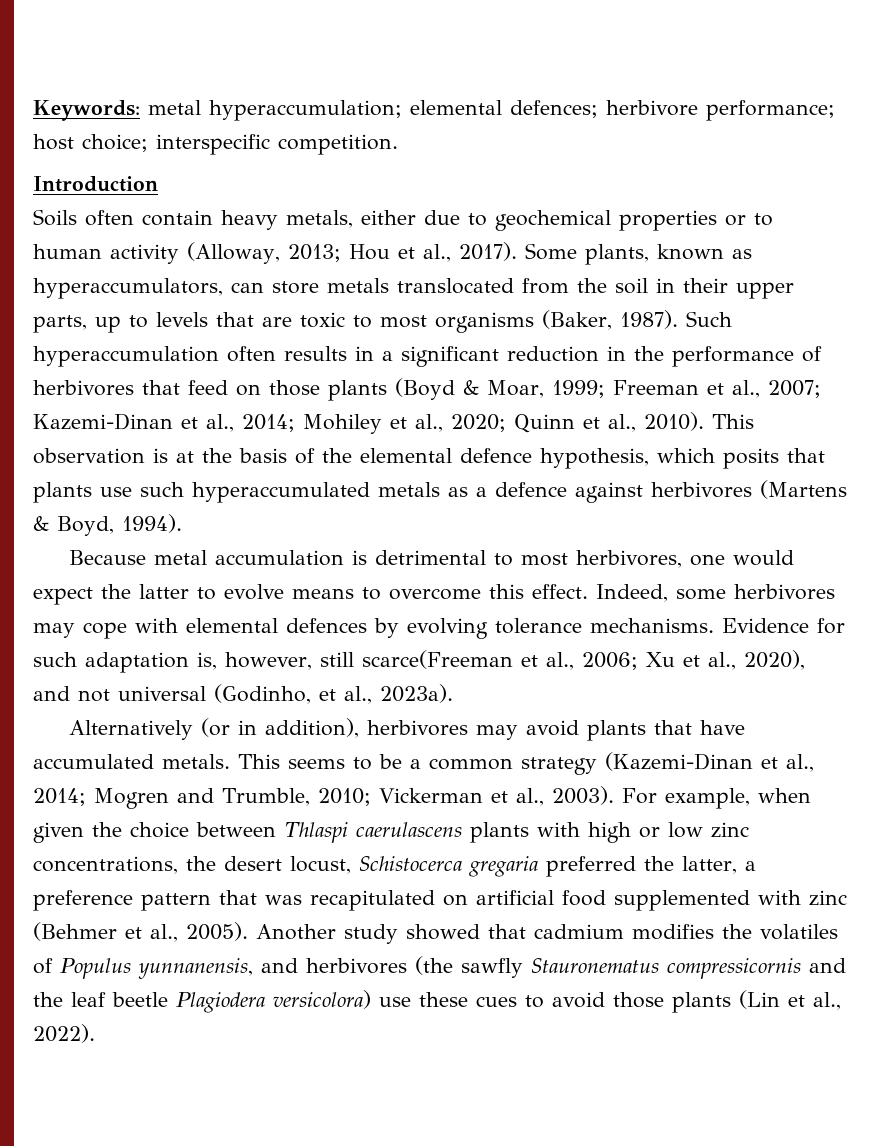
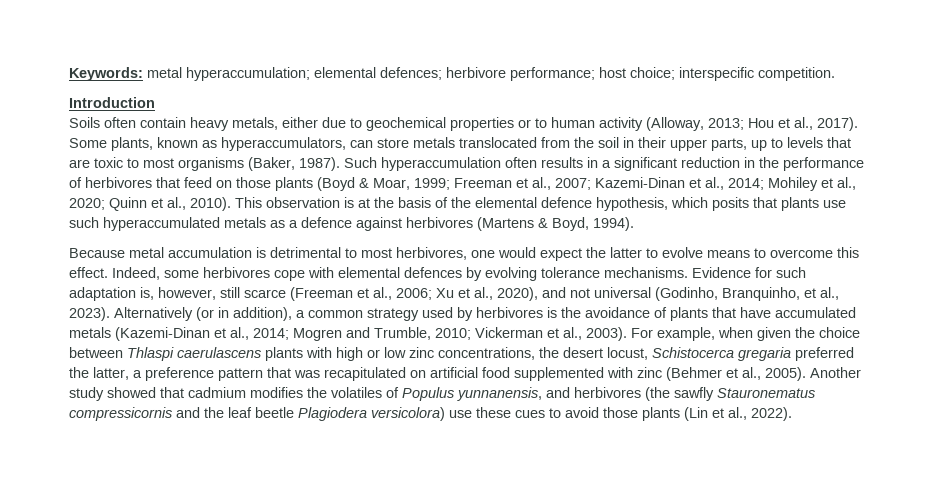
- Indeed, some herbivores may cope with elemental defences by evolving tolerance mechanisms.
+ Indeed, some herbivores cope with elemental defences by evolving tolerance mechanisms.
- Evidence for such adaptation is, however, still scarce(Freeman et al., 2006; Xu et al., 2020), and not universal (Godinho, et al., 2023a).
- Alternatively (or in addition), herbivores may avoid plants that have accumulated metals. This seems to be a common strategy (Kazemi-Dinan et al., 2014; Mogren and Trumble, 2010; Vickerman et al., 2003).
+ Evidence for such adaptation is, however, still scarce (Freeman et al., 2006; Xu et al., 2020), and not universal (Godinho, Branquinho, et al., 2023). Alternatively (or in addition), a common strategy used by herbivores is the avoidance of plants that have accumulated metals (Kazemi-Dinan et al., 2014; Mogren and Trumble, 2010; Vickerman et al., 2003).

